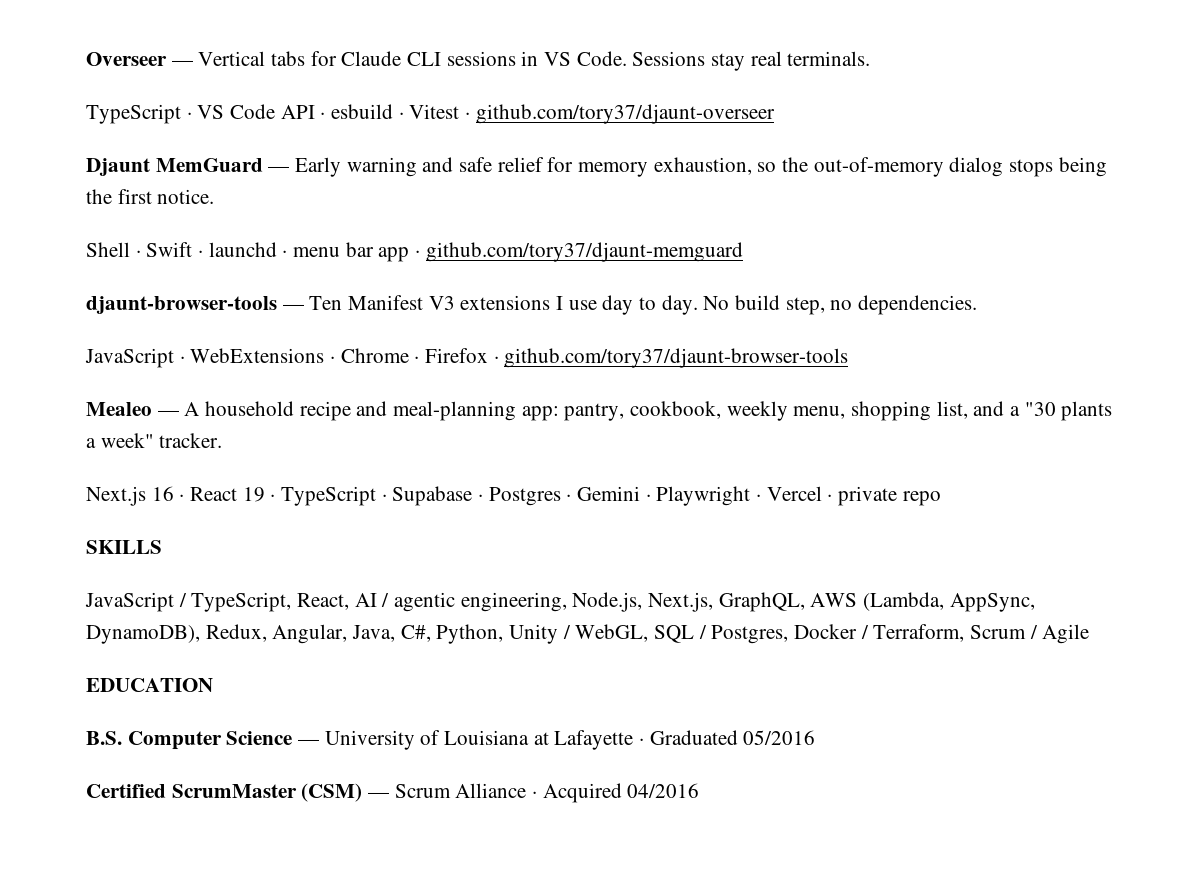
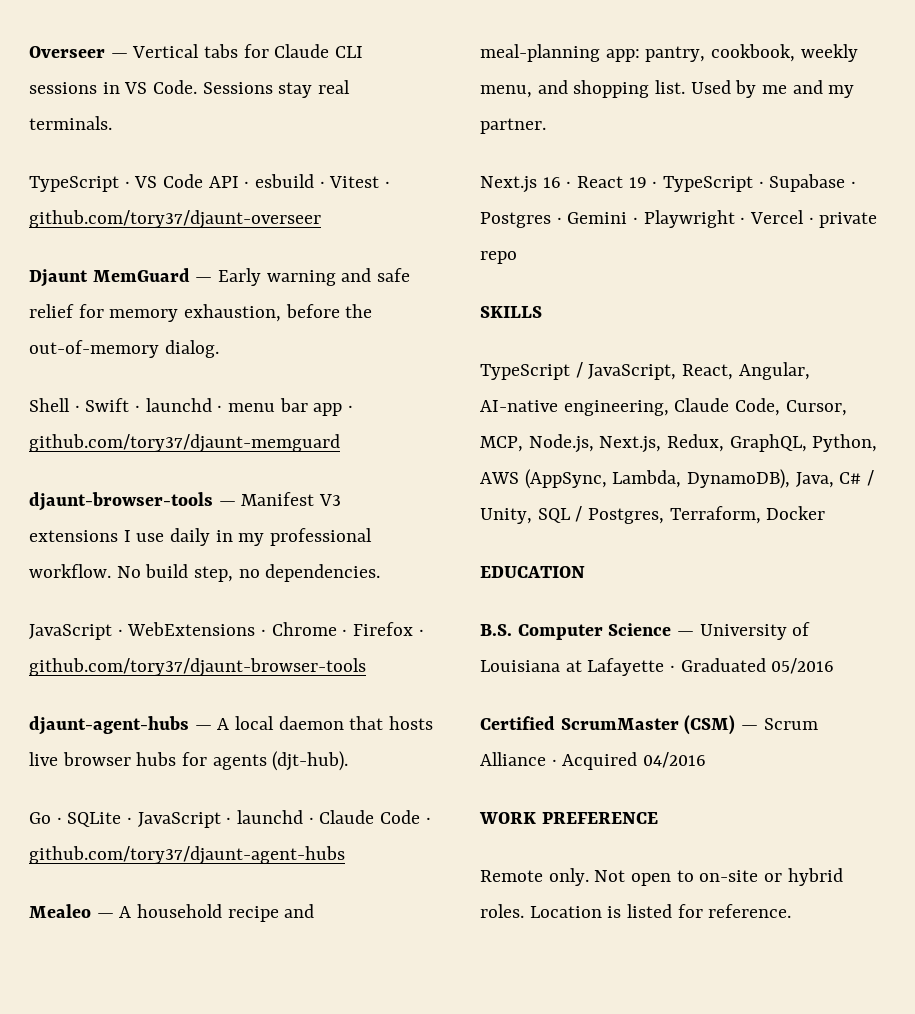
- Djaunt MemGuard — Early warning and safe relief for memory exhaustion, so the out-of-memory dialog stops being the first notice.
+ Djaunt MemGuard — Early warning and safe relief for memory exhaustion, before the out-of-memory dialog.
- djaunt-browser-tools — Ten Manifest V3 extensions I use day to day.
+ djaunt-browser-tools — Manifest V3 extensions I use daily in my professional workflow.
+ djaunt-agent-hubs — A local daemon that hosts live browser hubs for agents (djt-hub).
+ Go · SQLite · JavaScript · launchd · Claude Code · github.com/tory37/djaunt-agent-hubs
- Mealeo — A household recipe and meal-planning app: pantry, cookbook, weekly menu, shopping list, and a "30 plants a week" tracker.
+ Mealeo — A household recipe and meal-planning app: pantry, cookbook, weekly menu, and shopping list. Used by me and my partner.
- JavaScript / TypeScript, React, AI / agentic engineering, Node.js, Next.js, GraphQL, AWS (Lambda, AppSync, DynamoDB), Redux, Angular, Java, C#, Python, Unity / WebGL, SQL / Postgres, Docker / Terraform, Scrum / Agile
+ TypeScript / JavaScript, React, Angular, AI-native engineering, Claude Code, Cursor, MCP, Node.js, Next.js, Redux, GraphQL, Python, AWS (AppSync, Lambda, DynamoDB), Java, C# / Unity, SQL / Postgres, Terraform, Docker
+ WORK PREFERENCE
+ Remote only. Not open to on-site or hybrid roles. Location is listed for reference.

